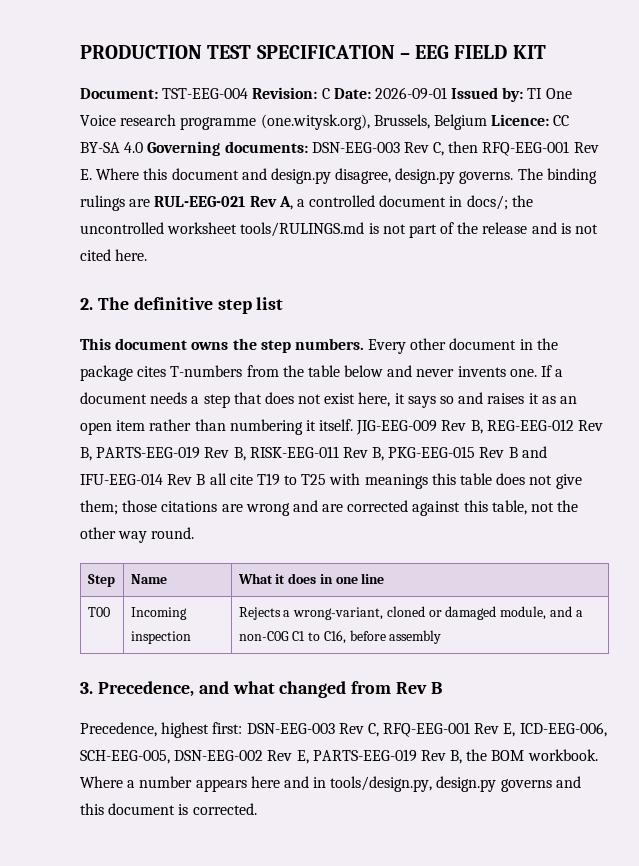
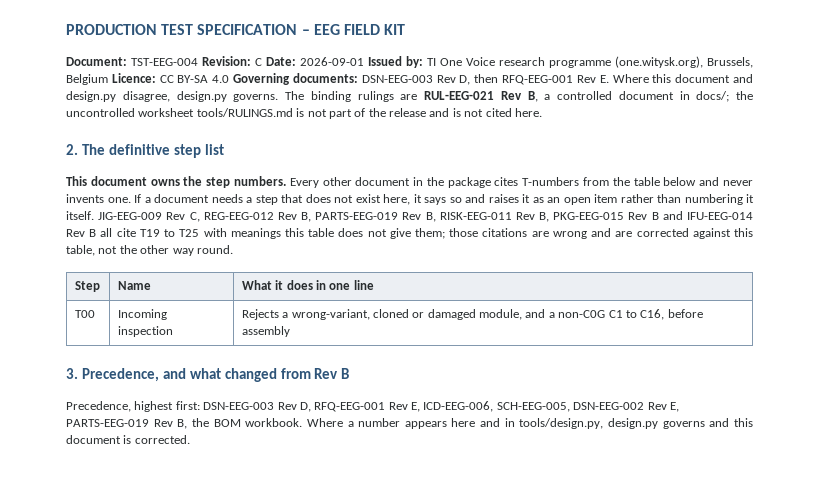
- Document: TST-EEG-004 Revision: C Date: 2026-09-01 Issued by: TI One Voice research programme (one.witysk.org), Brussels, Belgium Licence: CC BY-SA 4.0 Governing documents: DSN-EEG-003 Rev C, then RFQ-EEG-001 Rev E. Where this document and design.py disagree, design.py governs.
+ Document: TST-EEG-004 Revision: C Date: 2026-09-01 Issued by: TI One Voice research programme (one.witysk.org), Brussels, Belgium Licence: CC BY-SA 4.0 Governing documents: DSN-EEG-003 Rev D, then RFQ-EEG-001 Rev E. Where this document and design.py disagree, design.py governs.
- The binding rulings are RUL-EEG-021 Rev A, a controlled document in docs/; the uncontrolled worksheet tools/RULINGS.md is not part of the release and is not cited here.
+ The binding rulings are RUL-EEG-021 Rev B, a controlled document in docs/; the uncontrolled worksheet tools/RULINGS.md is not part of the release and is not cited here.
- JIG-EEG-009 Rev B, REG-EEG-012 Rev B, PARTS-EEG-019 Rev B, RISK-EEG-011 Rev B, PKG-EEG-015 Rev B and IFU-EEG-014 Rev B all cite T19 to T25 with meanings this table does not give them; those citations are wrong and are corrected against this table, not the other way round.
+ JIG-EEG-009 Rev C, REG-EEG-012 Rev B, PARTS-EEG-019 Rev B, RISK-EEG-011 Rev B, PKG-EEG-015 Rev B and IFU-EEG-014 Rev B all cite T19 to T25 with meanings this table does not give them; those citations are wrong and are corrected against this table, not the other way round.
- Precedence, highest first: DSN-EEG-003 Rev C, RFQ-EEG-001 Rev E, ICD-EEG-006, SCH-EEG-005, DSN-EEG-002 Rev E, PARTS-EEG-019 Rev B, the BOM workbook.
+ Precedence, highest first: DSN-EEG-003 Rev D, RFQ-EEG-001 Rev E, ICD-EEG-006, SCH-EEG-005, DSN-EEG-002 Rev E, PARTS-EEG-019 Rev B, the BOM workbook.

